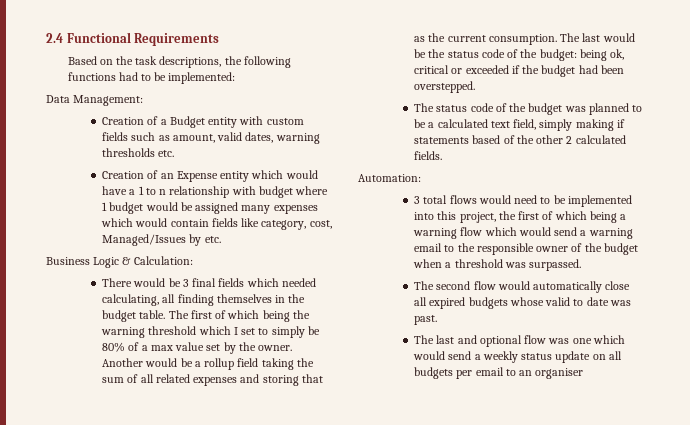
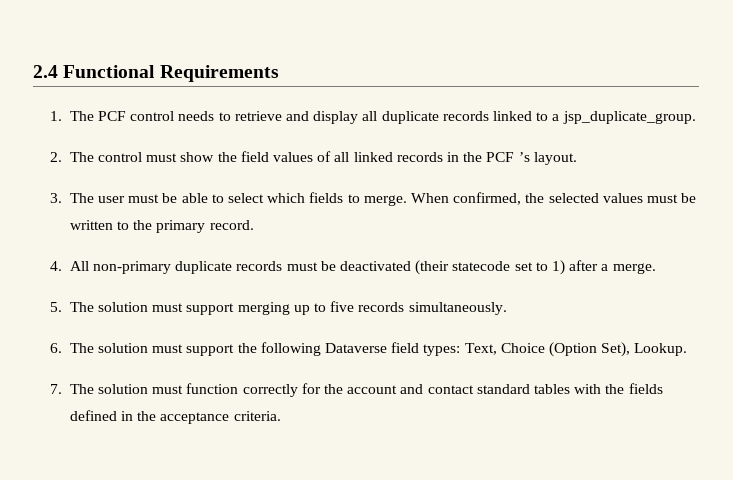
- Based on the task descriptions, the following functions had to be implemented:
- Data Management:
- Creation of a Budget entity with custom fields such as amount, valid dates, warning thresholds etc.
- Creation of an Expense entity which would have a 1 to n relationship with budget where 1 budget would be assigned many expenses which would contain fields like category, cost, Managed/Issues by etc.
- Business Logic & Calculation:
- There would be 3 final fields which needed calculating, all finding themselves in the budget table. The first of which being the warning threshold which I set to simply be 80% of a max value set by the owner. Another would be a rollup field taking the sum of all related expenses and storing that as the current consumption. The last would be the status code of the budget: being ok, critical or exceeded if the budget had been overstepped.
- The status code of the budget was planned to be a calculated text field, simply making if statements based of the other 2 calculated fields.
- Automation:
- 3 total flows would need to be implemented into this project, the first of which being a warning flow which would send a warning email to the responsible owner of the budget when a threshold was surpassed.
- The second flow would automatically close all expired budgets whose valid to date was past.
- The last and optional flow was one which would send a weekly status update on all budgets per email to an organiser
+ 1. The PCF control needs to retrieve and display all duplicate records linked to a jsp_duplicate_group.
+ 2. The control must show the field values of all linked records in the PCF ’s layout.
+ 3. The user must be able to select which fields to merge. When confirmed, the selected values must be written to the primary record.
+ 4. All non-primary duplicate records must be deactivated (their statecode set to 1) after a merge.
+ 5. The solution must support merging up to five records simultaneously.
+ 6. The solution must support the following Dataverse field types: Text, Choice (Option Set), Lookup.
+ 7. The solution must function correctly for the account and contact standard tables with the fields defined in the acceptance criteria.

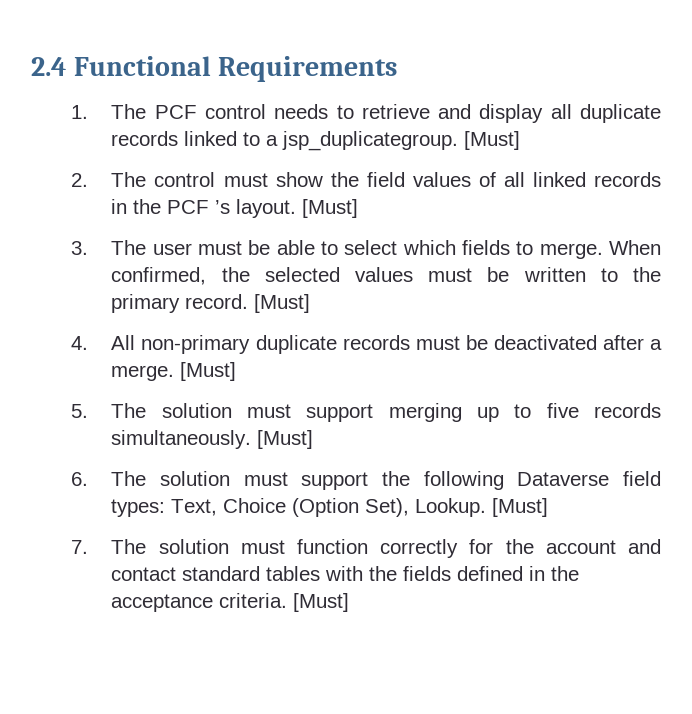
- 1. The PCF control needs to retrieve and display all duplicate records linked to a jsp_duplicate_group.
+ 1. The PCF control needs to retrieve and display all duplicate records linked to a jsp_duplicategroup. [Must]
- 2. The control must show the field values of all linked records in the PCF ’s layout.
+ 2. The control must show the field values of all linked records in the PCF ’s layout. [Must]
- When confirmed, the selected values must be written to the primary record.
+ When confirmed, the selected values must be written to the primary record. [Must]
- 4. All non-primary duplicate records must be deactivated (their statecode set to 1) after a merge.
+ 4. All non-primary duplicate records must be deactivated after a merge. [Must]
- 5. The solution must support merging up to five records simultaneously.
+ 5. The solution must support merging up to five records simultaneously. [Must]
- 6. The solution must support the following Dataverse field types: Text, Choice (Option Set), Lookup.
+ 6. The solution must support the following Dataverse field types: Text, Choice (Option Set), Lookup. [Must]
- 7. The solution must function correctly for the account and contact standard tables with the fields defined in the acceptance criteria.
+ 7. The solution must function correctly for the account and contact standard tables with the fields defined in the acceptance criteria. [Must]

